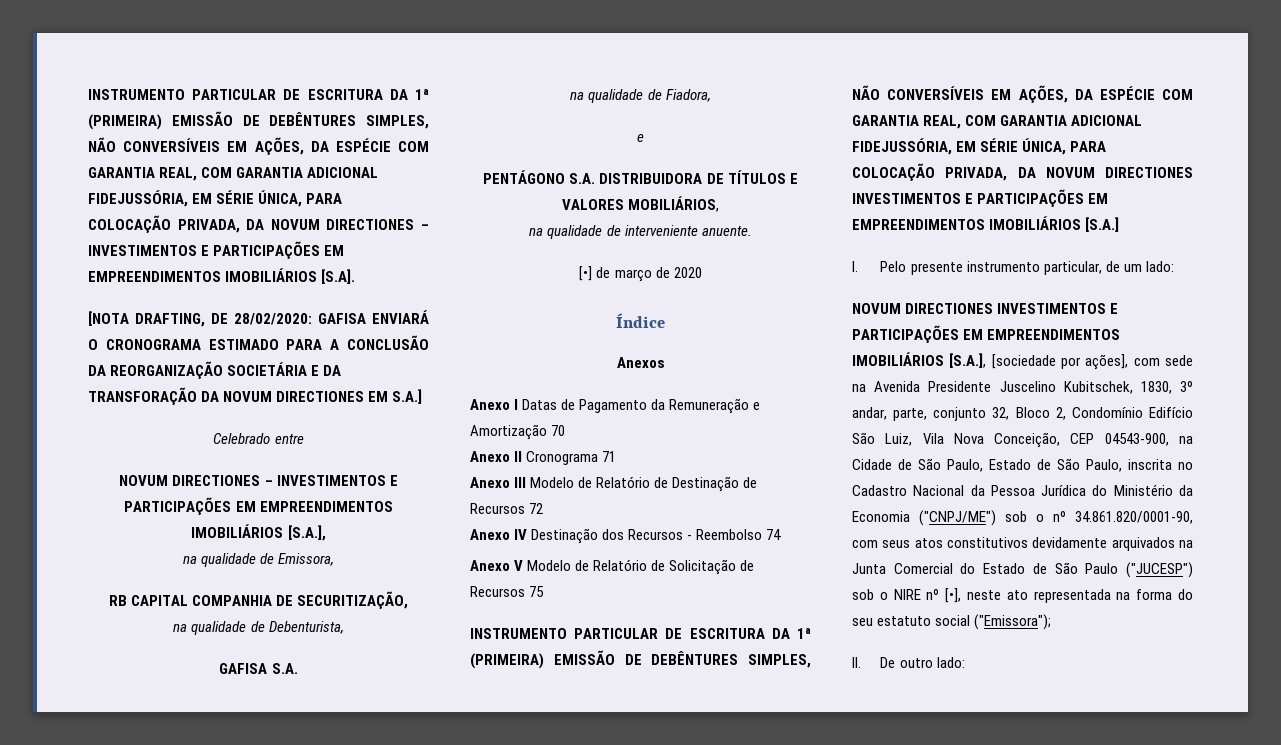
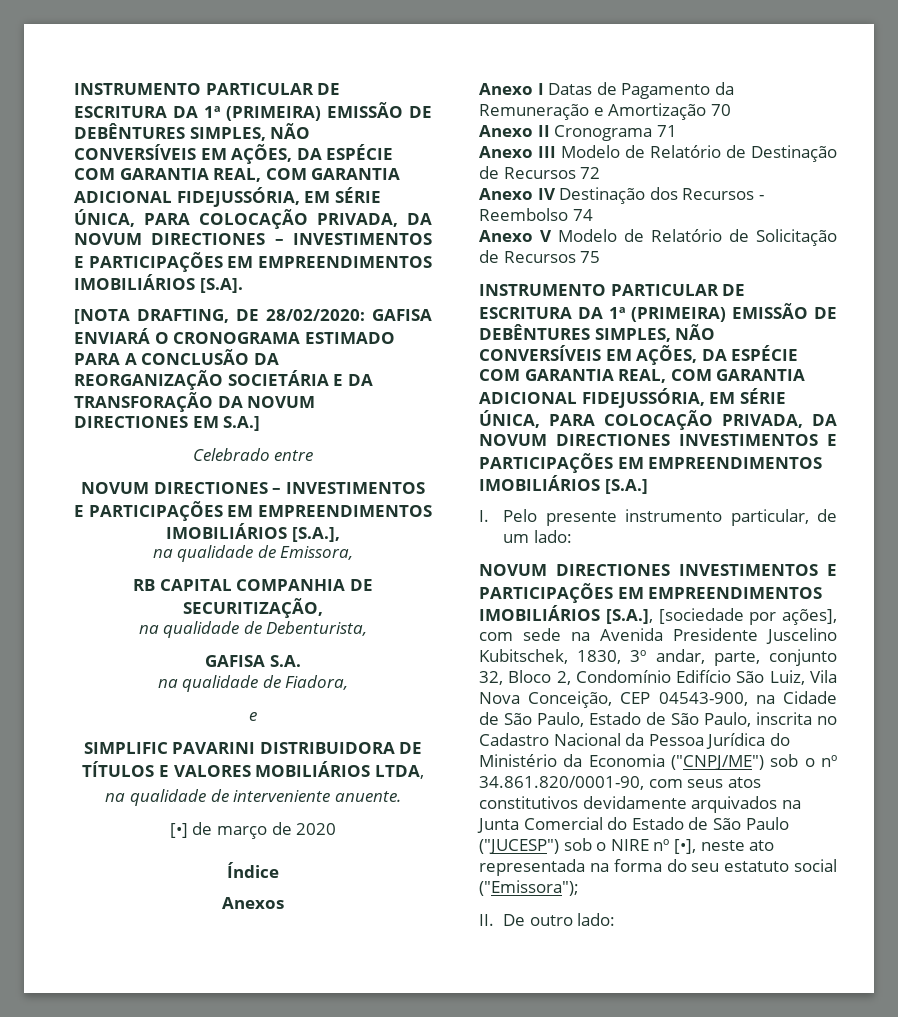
- PENTÁGONO S.A. DISTRIBUIDORA DE TÍTULOS E VALORES MOBILIÁRIOS,
+ SIMPLIFIC PAVARINI DISTRIBUIDORA DE TÍTULOS E VALORES MOBILIÁRIOS LTDA,

